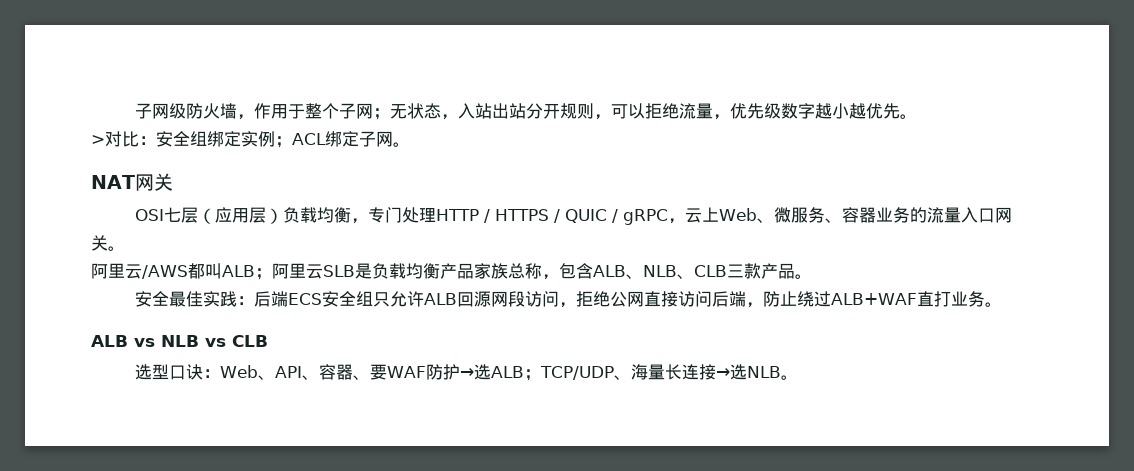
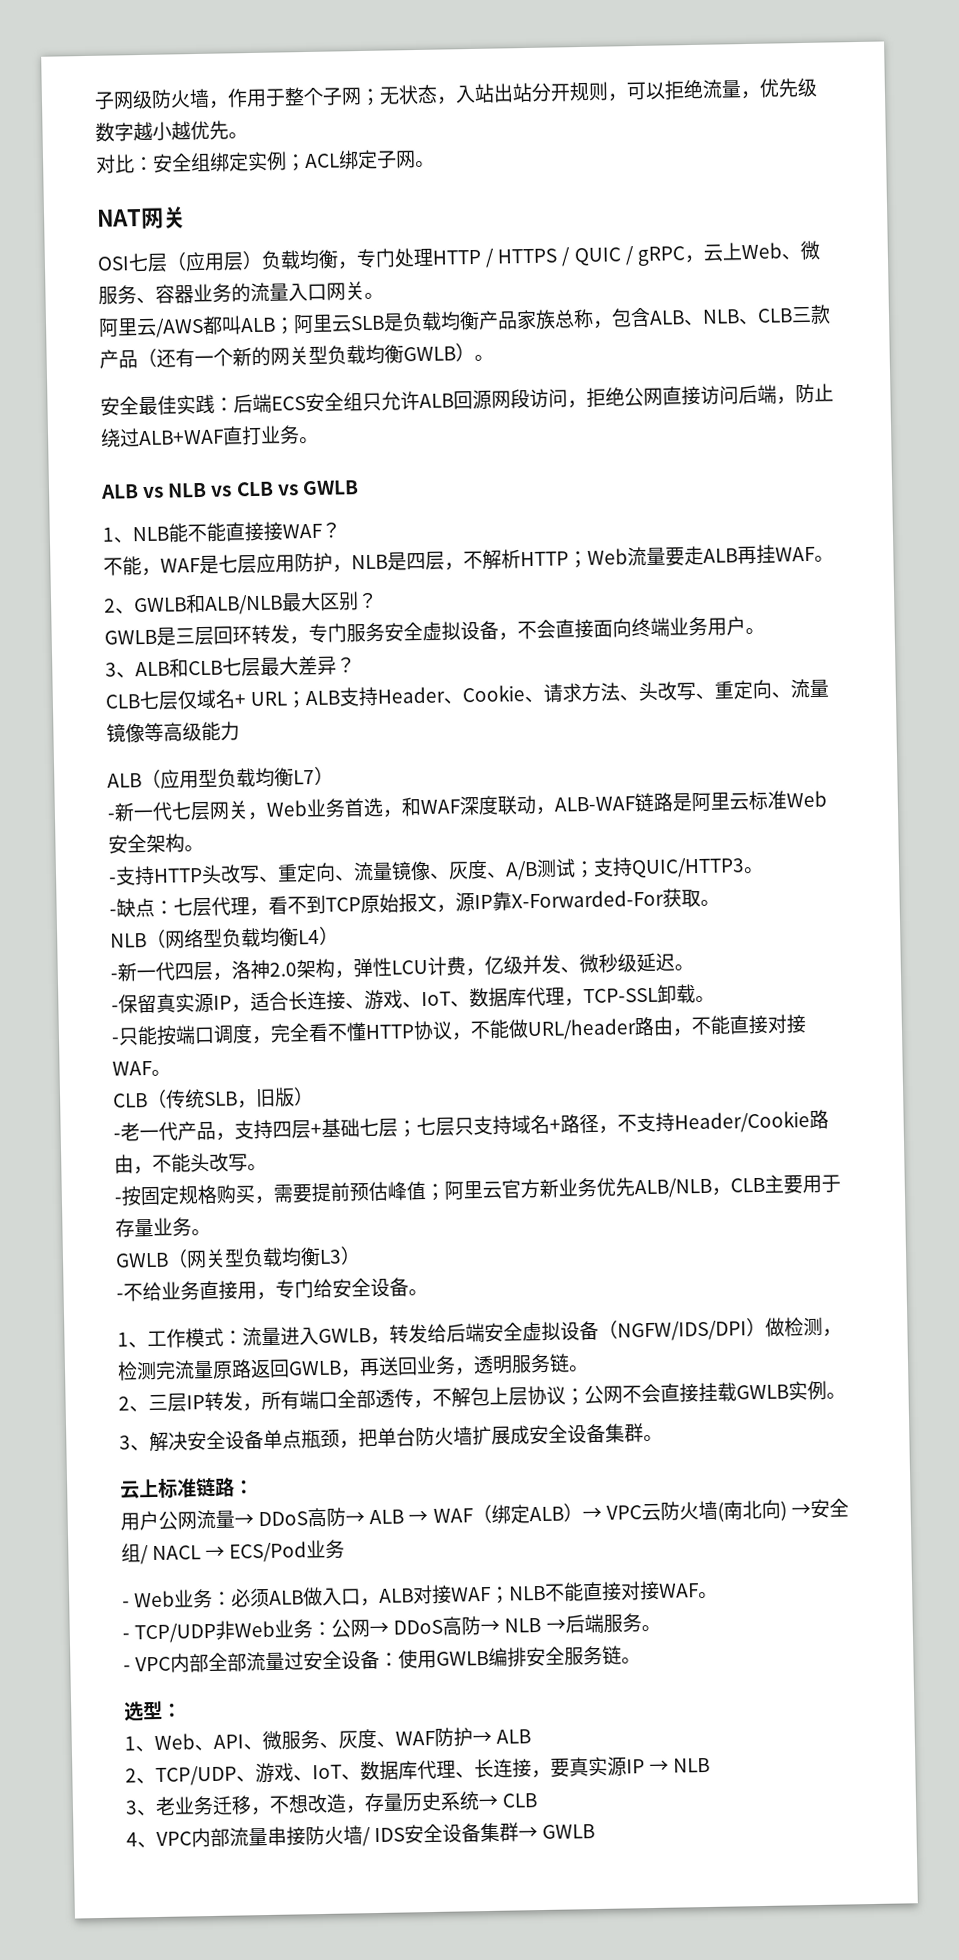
- >对比：安全组绑定实例；ACL绑定子网。
+ 对比：安全组绑定实例；ACL绑定子网。
- 阿里云/AWS都叫ALB；阿里云SLB是负载均衡产品家族总称，包含ALB、NLB、CLB三款产品。
+ 阿里云/AWS都叫ALB；阿里云SLB是负载均衡产品家族总称，包含ALB、NLB、CLB三款产品（还有一个新的网关型负载均衡GWLB）。
- ALB vs NLB vs CLB
+ ALB vs NLB vs CLB vs GWLB
+ 1、NLB能不能直接接WAF？
+ 不能，WAF是七层应用防护，NLB是四层，不解析HTTP；Web流量要走ALB再挂WAF。
+ 2、GWLB和ALB/NLB最大区别？
+ GWLB是三层回环转发，专门服务安全虚拟设备，不会直接面向终端业务用户。
+ 3、ALB和CLB七层最大差异？
+ CLB七层仅域名+ URL；ALB支持Header、Cookie、请求方法、头改写、重定向、流量镜像等高级能力
+ ALB（应用型负载均衡L7）
+ -新一代七层网关，Web业务首选，和WAF深度联动，ALB‑WAF链路是阿里云标准Web安全架构。
+ -支持HTTP头改写、重定向、流量镜像、灰度、A/B测试；支持QUIC/HTTP3。
+ -缺点：七层代理，看不到TCP原始报文，源IP靠X‑Forwarded‑For获取。
+ NLB（网络型负载均衡L4）
+ -新一代四层，洛神2.0架构，弹性LCU计费，亿级并发、微秒级延迟。
+ -保留真实源IP，适合长连接、游戏、IoT、数据库代理，TCP‑SSL卸载。
+ -只能按端口调度，完全看不懂HTTP协议，不能做URL/header路由，不能直接对接WAF。
+ CLB（传统SLB，旧版）
+ -老一代产品，支持四层+基础七层；七层只支持域名+路径，不支持Header/Cookie路由，不能头改写。
+ -按固定规格购买，需要提前预估峰值；阿里云官方新业务优先ALB/NLB，CLB主要用于存量业务。
+ GWLB（网关型负载均衡L3）
+ -不给业务直接用，专门给安全设备。
+ 1、工作模式：流量进入GWLB，转发给后端安全虚拟设备（NGFW/IDS/DPI）做检测，检测完流量原路返回GWLB，再送回业务，透明服务链。
+ 2、三层IP转发，所有端口全部透传，不解包上层协议；公网不会直接挂载GWLB实例。
+ 3、解决安全设备单点瓶颈，把单台防火墙扩展成安全设备集群。
+ 云上标准链路：
+ 用户公网流量→ DDoS高防→ ALB → WAF（绑定ALB）→ VPC云防火墙(南北向) →安全组/ NACL → ECS/Pod业务
+ - Web业务：必须ALB做入口，ALB对接WAF；NLB不能直接对接WAF。
+ - TCP/UDP非Web业务：公网→ DDoS高防→ NLB →后端服务。
+ - VPC内部全部流量过安全设备：使用GWLB编排安全服务链。
- 选型口诀：Web、API、容器、要WAF防护→选ALB；TCP/UDP、海量长连接→选NLB。
+ 选型：
+ 1、Web、API、微服务、灰度、WAF防护→ ALB
+ 2、TCP/UDP、游戏、IoT、数据库代理、长连接，要真实源IP → NLB
+ 3、老业务迁移，不想改造，存量历史系统→ CLB
+ 4、VPC内部流量串接防火墙/ IDS安全设备集群→ GWLB

